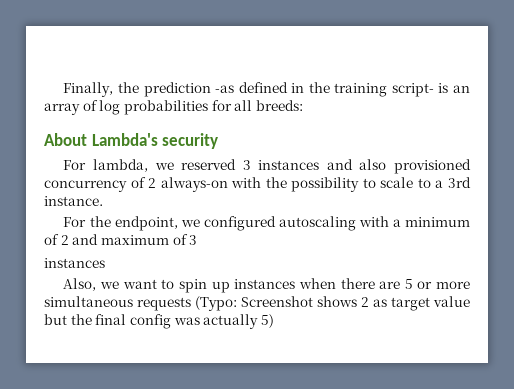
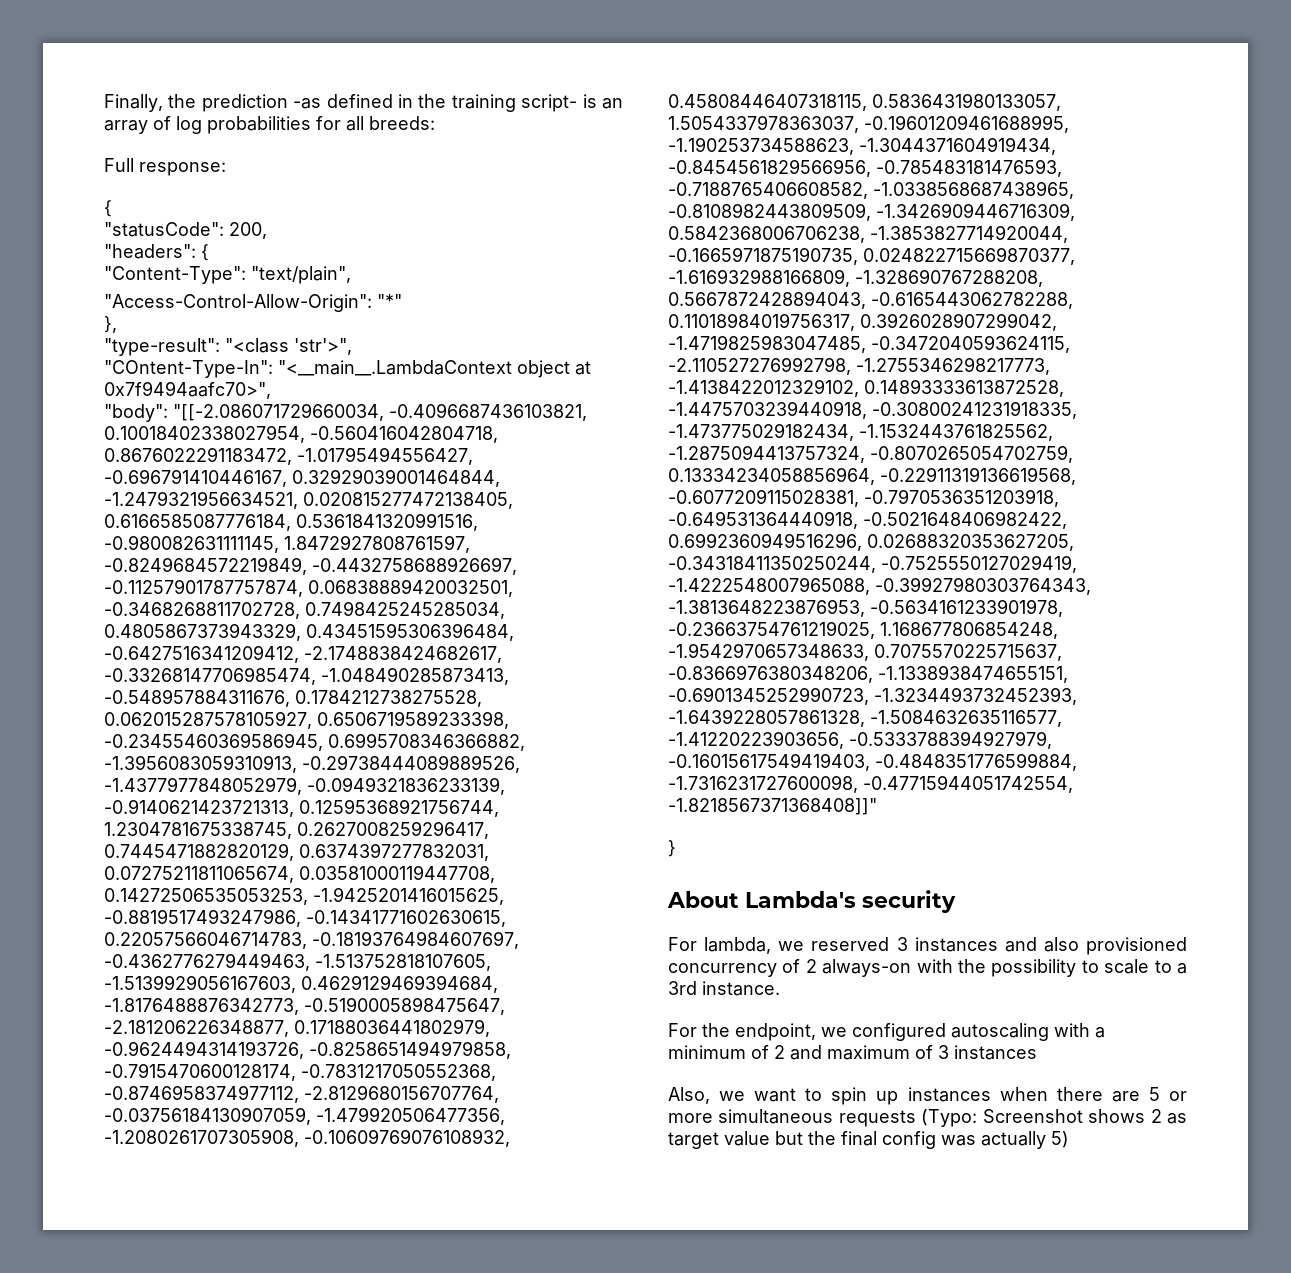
+ Full response:
+ {
+ "statusCode": 200,
+ "headers": {
+ "Content-Type": "text/plain",
+ "Access-Control-Allow-Origin": "*"
+ },
+ "type-result": "<class 'str'>",
+ "COntent-Type-In": "<__main__.LambdaContext object at 0x7f9494aafc70>",
+ "body": "[[-2.086071729660034, -0.4096687436103821, 0.10018402338027954, -0.560416042804718, 0.8676022291183472, -1.01795494556427, -0.696791410446167, 0.32929039001464844, -1.2479321956634521, 0.020815277472138405, 0.6166585087776184, 0.5361841320991516, -0.980082631111145, 1.8472927808761597, -0.8249684572219849, -0.4432758688926697, -0.11257901787757874, 0.06838889420032501, -0.3468268811702728, 0.7498425245285034, 0.4805867373943329, 0.43451595306396484, -0.6427516341209412, -2.1748838424682617, -0.33268147706985474, -1.048490285873413, -0.548957884311676, 0.1784212738275528, 0.062015287578105927, 0.6506719589233398, -0.23455460369586945, 0.6995708346366882, -1.3956083059310913, -0.29738444089889526, -1.4377977848052979, -0.0949321836233139, -0.9140621423721313, 0.12595368921756744, 1.2304781675338745, 0.2627008259296417, 0.7445471882820129, 0.6374397277832031, 0.07275211811065674, 0.03581000119447708, 0.14272506535053253, -1.9425201416015625, -0.8819517493247986, -0.14341771602630615, 0.22057566046714783, -0.18193764984607697, -0.4362776279449463, -1.513752818107605, -1.5139929056167603, 0.4629129469394684, -1.8176488876342773, -0.5190005898475647, -2.181206226348877, 0.17188036441802979, -0.9624494314193726, -0.8258651494979858, -0.7915470600128174, -0.7831217050552368, -0.8746958374977112, -2.8129680156707764, -0.03756184130907059, -1.479920506477356, -1.2080261707305908, -0.10609769076108932, 0.45808446407318115, 0.5836431980133057, 1.5054337978363037, -0.19601209461688995, -1.190253734588623, -1.3044371604919434, -0.8454561829566956, -0.785483181476593, -0.7188765406608582, -1.0338568687438965, -0.8108982443809509, -1.3426909446716309, 0.5842368006706238, -1.3853827714920044, -0.1665971875190735, 0.024822715669870377, -1.616932988166809, -1.328690767288208, 0.5667872428894043, -0.6165443062782288, 0.11018984019756317, 0.3926028907299042, -1.4719825983047485, -0.3472040593624115, -2.110527276992798, -1.2755346298217773, -1.4138422012329102, 0.14893333613872528, -1.4475703239440918, -0.30800241231918335, -1.473775029182434, -1.1532443761825562, -1.2875094413757324, -0.8070265054702759, 0.13334234058856964, -0.22911319136619568, -0.6077209115028381, -0.7970536351203918, -0.649531364440918, -0.5021648406982422, 0.6992360949516296, 0.02688320353627205, -0.34318411350250244, -0.7525550127029419, -1.4222548007965088, -0.39927980303764343, -1.3813648223876953, -0.5634161233901978, -0.23663754761219025, 1.168677806854248, -1.9542970657348633, 0.7075570225715637, -0.8366976380348206, -1.1338938474655151, -0.6901345252990723, -1.3234493732452393, -1.6439228057861328, -1.5084632635116577, -1.41220223903656, -0.5333788394927979, -0.16015617549419403, -0.4848351776599884, -1.7316231727600098, -0.47715944051742554, -1.8218567371368408]]"
+ }
- For the endpoint, we configured autoscaling with a minimum of 2 and maximum of 3
- instances
+ For the endpoint, we configured autoscaling with a minimum of 2 and maximum of 3 instances

